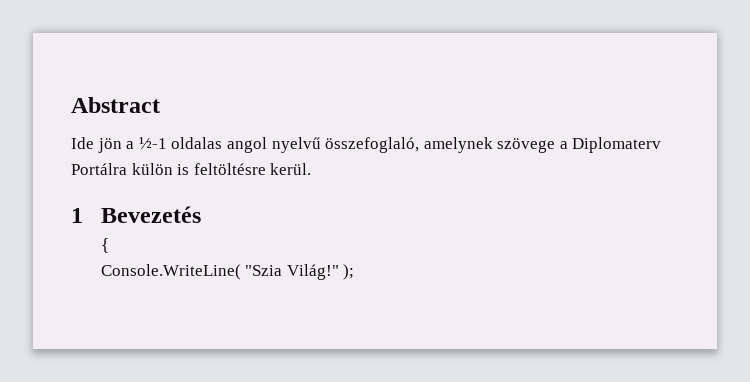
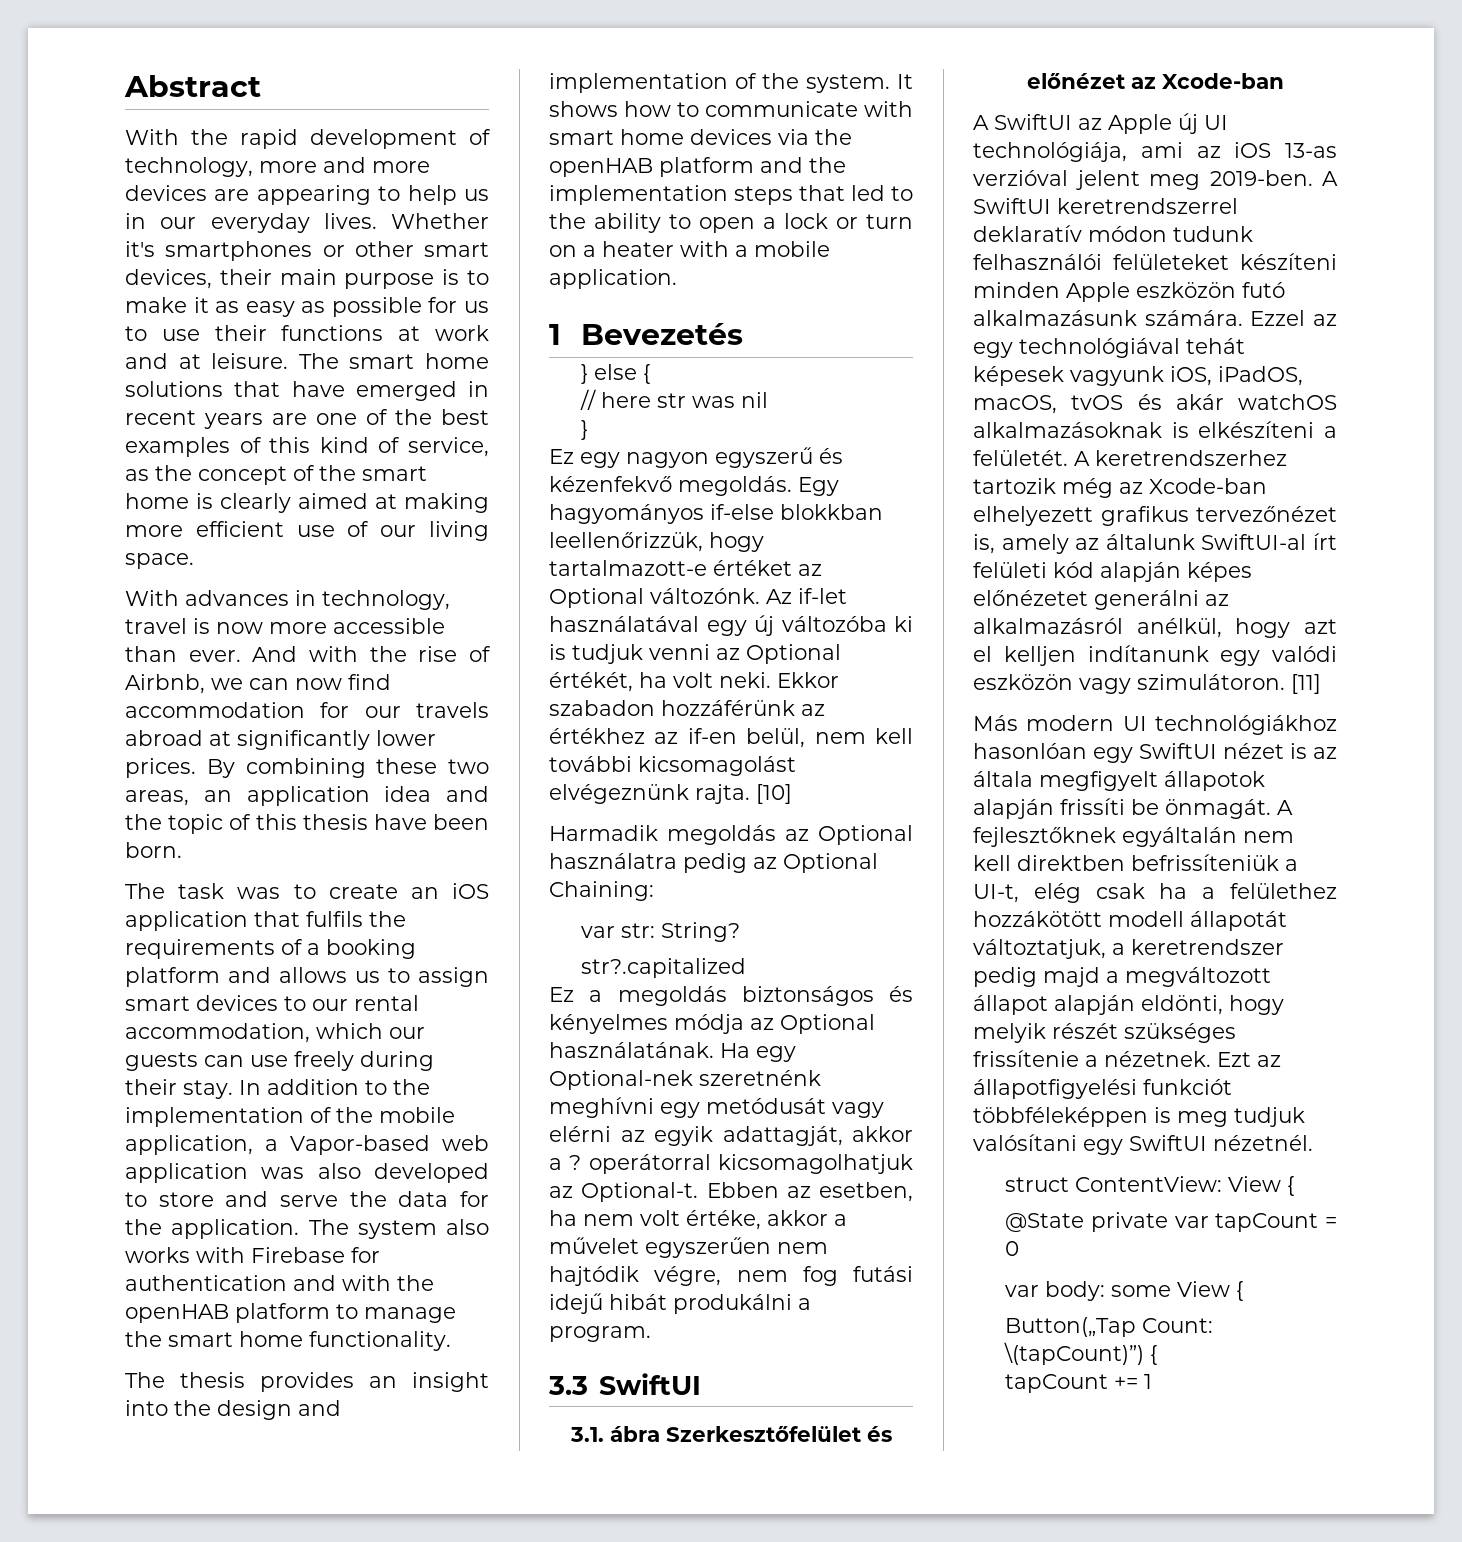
- Ide jön a ½-1 oldalas angol nyelvű összefoglaló, amelynek szövege a Diplomaterv Portálra külön is feltöltésre kerül.
+ With the rapid development of technology, more and more devices are appearing to help us in our everyday lives. Whether it's smartphones or other smart devices, their main purpose is to make it as easy as possible for us to use their functions at work and at leisure. The smart home solutions that have emerged in recent years are one of the best examples of this kind of service, as the concept of the smart home is clearly aimed at making more efficient use of our living space.
+ With advances in technology, travel is now more accessible than ever. And with the rise of Airbnb, we can now find accommodation for our travels abroad at significantly lower prices. By combining these two areas, an application idea and the topic of this thesis have been born.
+ The task was to create an iOS application that fulfils the requirements of a booking platform and allows us to assign smart devices to our rental accommodation, which our guests can use freely during their stay. In addition to the implementation of the mobile application, a Vapor-based web application was also developed to store and serve the data for the application. The system also works with Firebase for authentication and with the openHAB platform to manage the smart home functionality.
+ The thesis provides an insight into the design and implementation of the system. It shows how to communicate with smart home devices via the openHAB platform and the implementation steps that led to the ability to open a lock or turn on a heater with a mobile application.
- {
- Console.WriteLine( "Szia Világ!" );
+ } else {
+ // here str was nil
+ }
+ Ez egy nagyon egyszerű és kézenfekvő megoldás. Egy hagyományos if-else blokkban leellenőrizzük, hogy tartalmazott-e értéket az Optional változónk. Az if-let használatával egy új változóba ki is tudjuk venni az Optional értékét, ha volt neki. Ekkor szabadon hozzáférünk az értékhez az if-en belül, nem kell további kicsomagolást elvégeznünk rajta. [10]
+ Harmadik megoldás az Optional használatra pedig az Optional Chaining:
+ var str: String?
+ str?.capitalized
+ Ez a megoldás biztonságos és kényelmes módja az Optional használatának. Ha egy Optional-nek szeretnénk meghívni egy metódusát vagy elérni az egyik adattagját, akkor a ? operátorral kicsomagolhatjuk az Optional-t. Ebben az esetben, ha nem volt értéke, akkor a művelet egyszerűen nem hajtódik végre, nem fog futási idejű hibát produkálni a program.
+ 3.3 SwiftUI
+ 3.1. ábra Szerkesztőfelület és előnézet az Xcode-ban
+ A SwiftUI az Apple új UI technológiája, ami az iOS 13-as verzióval jelent meg 2019-ben. A SwiftUI keretrendszerrel deklaratív módon tudunk felhasználói felületeket készíteni minden Apple eszközön futó alkalmazásunk számára. Ezzel az egy technológiával tehát képesek vagyunk iOS, iPadOS, macOS, tvOS és akár watchOS alkalmazásoknak is elkészíteni a felületét. A keretrendszerhez tartozik még az Xcode-ban elhelyezett grafikus tervezőnézet is, amely az általunk SwiftUI-al írt felületi kód alapján képes előnézetet generálni az alkalmazásról anélkül, hogy azt el kelljen indítanunk egy valódi eszközön vagy szimulátoron. [11]
+ Más modern UI technológiákhoz hasonlóan egy SwiftUI nézet is az általa megfigyelt állapotok alapján frissíti be önmagát. A fejlesztőknek egyáltalán nem kell direktben befrissíteniük a UI-t, elég csak ha a felülethez hozzákötött modell állapotát változtatjuk, a keretrendszer pedig majd a megváltozott állapot alapján eldönti, hogy melyik részét szükséges frissítenie a nézetnek. Ezt az állapotfigyelési funkciót többféleképpen is meg tudjuk valósítani egy SwiftUI nézetnél.
+ struct ContentView: View {
+ @State private var tapCount = 0
+ var body: some View {
+ Button(„Tap Count: \(tapCount)”) {
+ tapCount += 1

